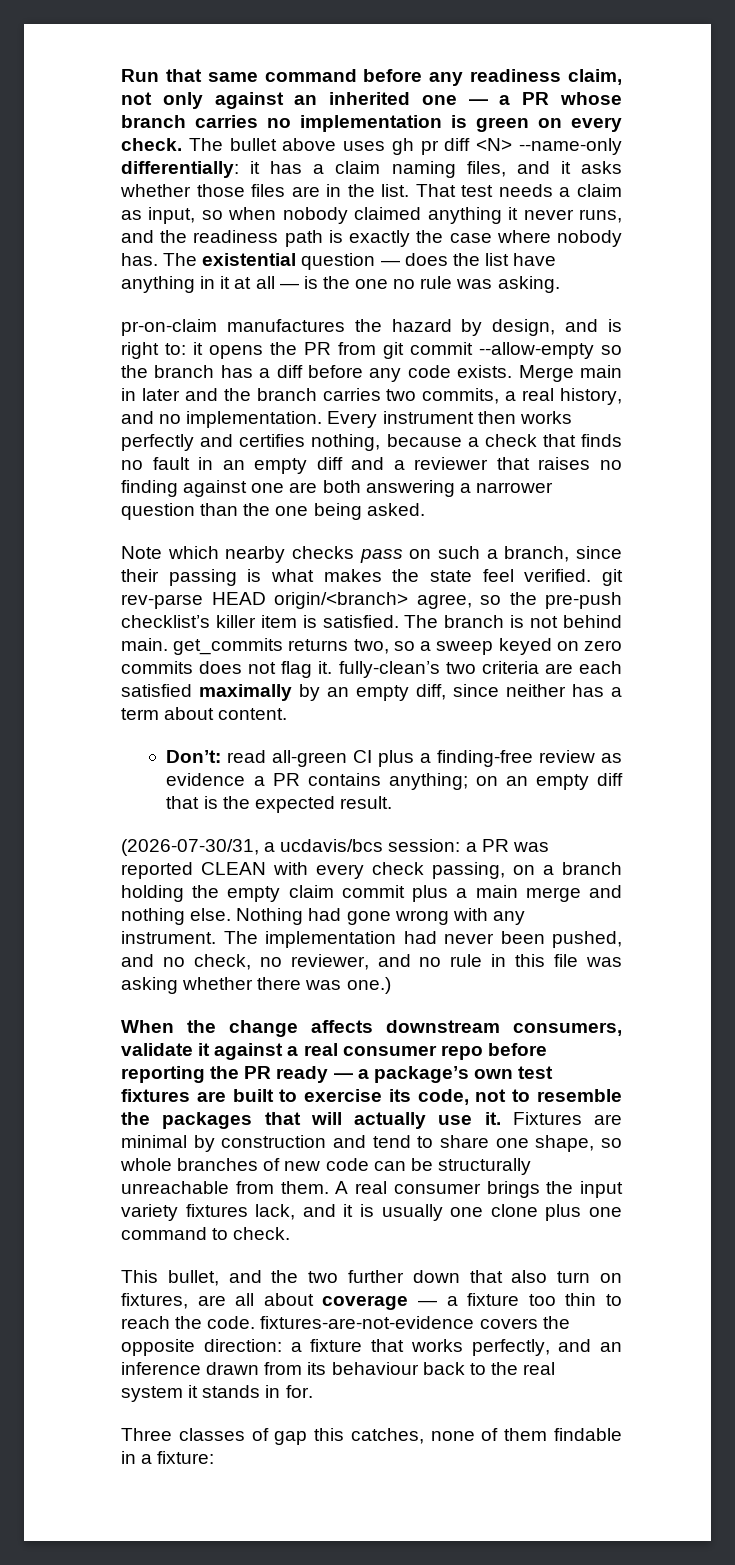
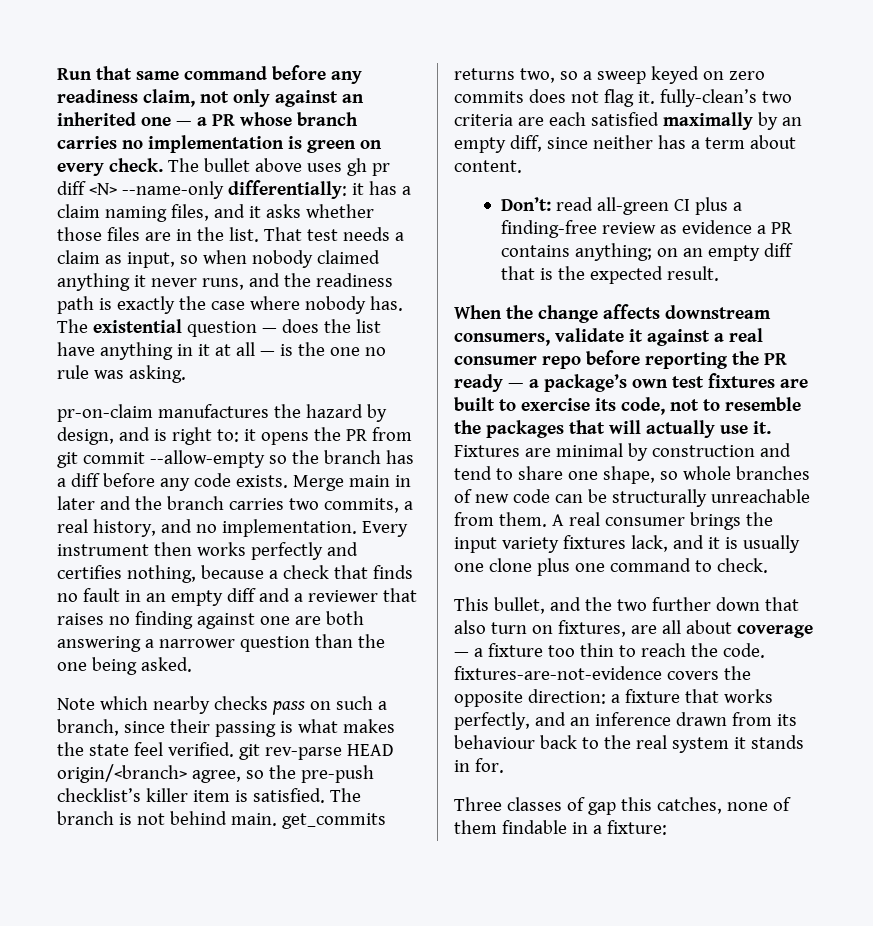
- (2026-07-30/31, a ucdavis/bcs session: a PR was reported CLEAN with every check passing, on a branch holding the empty claim commit plus a main merge and nothing else. Nothing had gone wrong with any instrument. The implementation had never been pushed, and no check, no reviewer, and no rule in this file was asking whether there was one.)

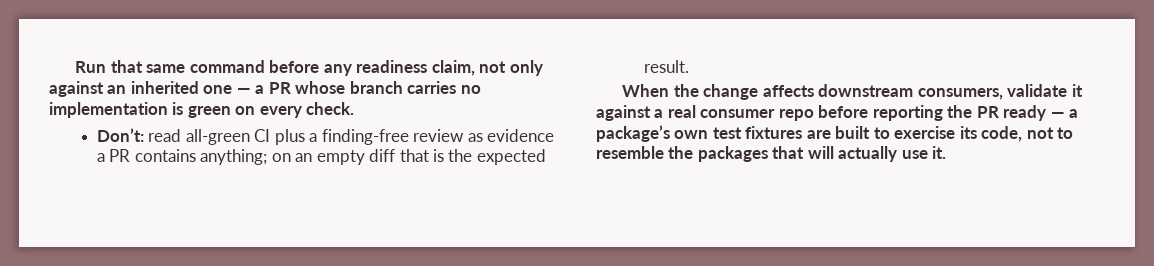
- The bullet above uses gh pr diff <N> --name-only differentially: it has a claim naming files, and it asks whether those files are in the list. That test needs a claim as input, so when nobody claimed anything it never runs, and the readiness path is exactly the case where nobody has. The existential question — does the list have anything in it at all — is the one no rule was asking.
- pr-on-claim manufactures the hazard by design, and is right to: it opens the PR from git commit --allow-empty so the branch has a diff before any code exists. Merge main in later and the branch carries two commits, a real history, and no implementation. Every instrument then works perfectly and certifies nothing, because a check that finds no fault in an empty diff and a reviewer that raises no finding against one are both answering a narrower question than the one being asked.
- Note which nearby checks pass on such a branch, since their passing is what makes the state feel verified. git rev-parse HEAD origin/<branch> agree, so the pre-push checklist’s killer item is satisfied. The branch is not behind main. get_commits returns two, so a sweep keyed on zero commits does not flag it. fully-clean’s two criteria are each satisfied maximally by an empty diff, since neither has a term about content.
- Fixtures are minimal by construction and tend to share one shape, so whole branches of new code can be structurally unreachable from them. A real consumer brings the input variety fixtures lack, and it is usually one clone plus one command to check.
- This bullet, and the two further down that also turn on fixtures, are all about coverage — a fixture too thin to reach the code. fixtures-are-not-evidence covers the opposite direction: a fixture that works perfectly, and an inference drawn from its behaviour back to the real system it stands in for.
- Three classes of gap this catches, none of them findable in a fixture:

